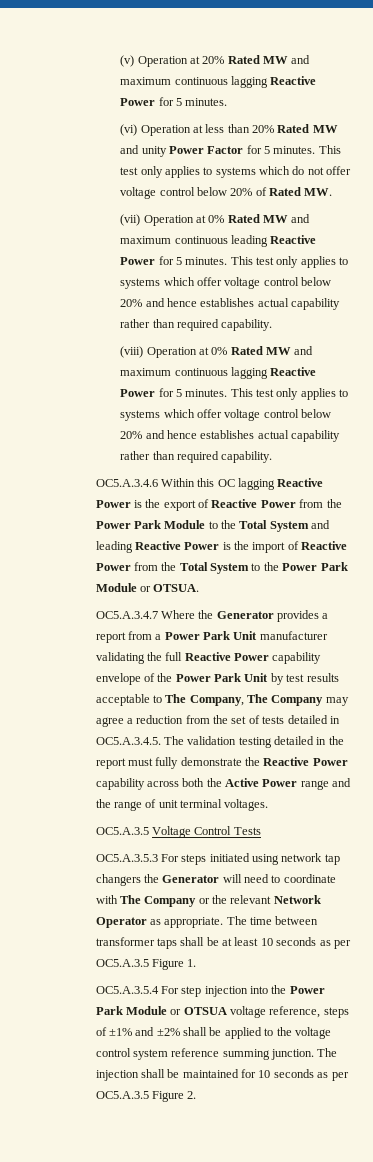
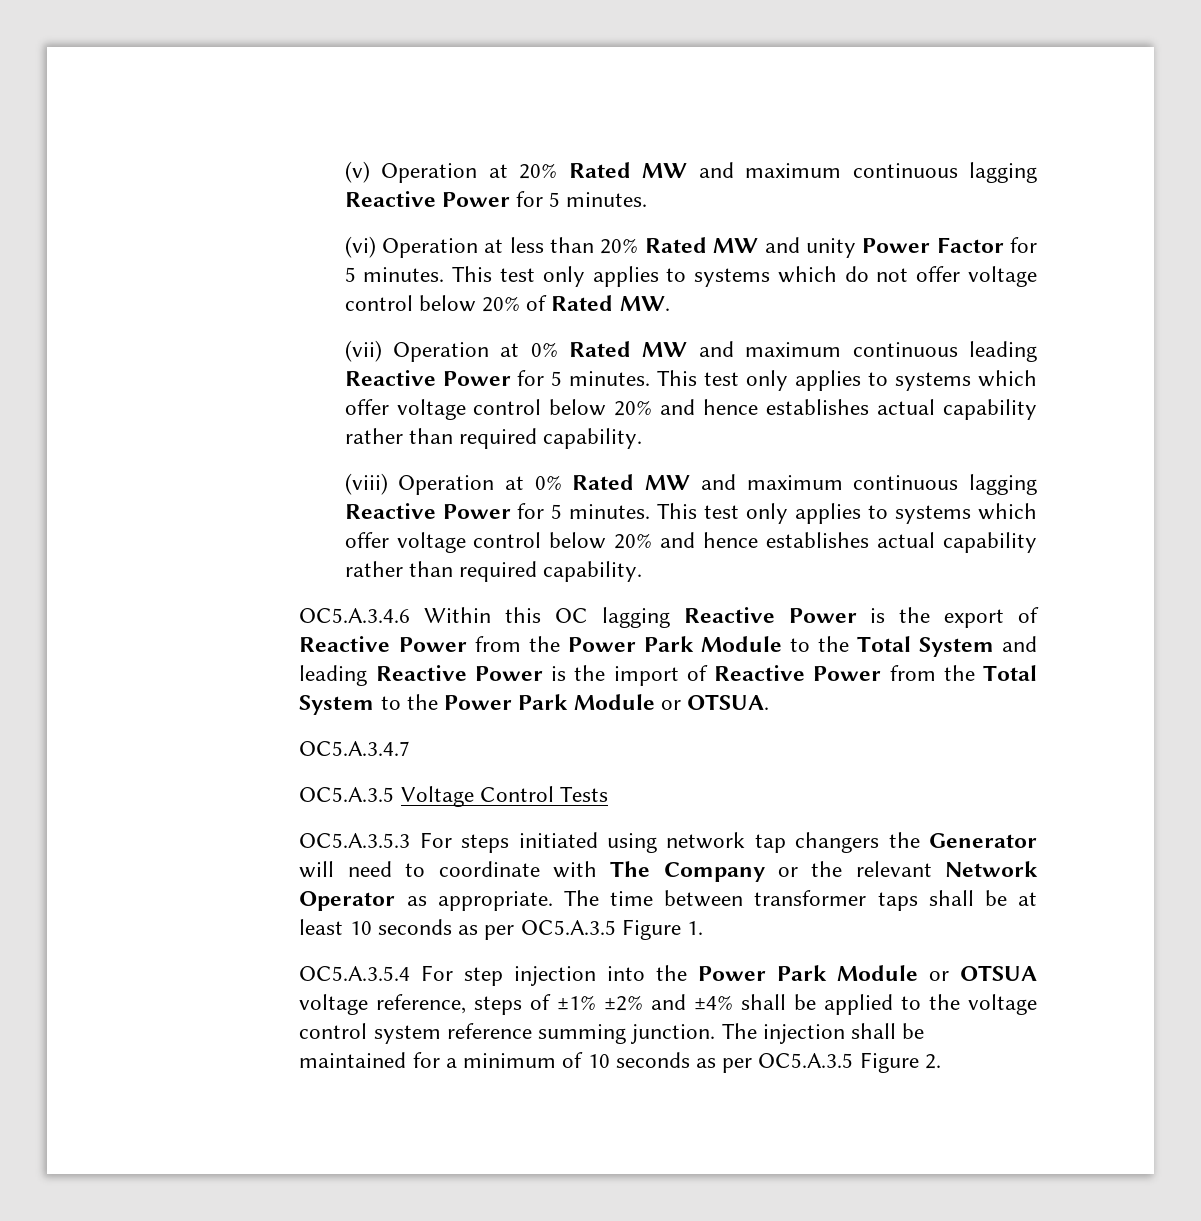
- OC5.A.3.4.7 Where the Generator provides a report from a Power Park Unit manufacturer validating the full Reactive Power capability envelope of the Power Park Unit by test results acceptable to The Company, The Company may agree a reduction from the set of tests detailed in OC5.A.3.4.5. The validation testing detailed in the report must fully demonstrate the Reactive Power capability across both the Active Power range and the range of unit terminal voltages.
+ OC5.A.3.4.7
- OC5.A.3.5.4 For step injection into the Power Park Module or OTSUA voltage reference, steps of ±1% and ±2% shall be applied to the voltage control system reference summing junction.
+ OC5.A.3.5.4 For step injection into the Power Park Module or OTSUA voltage reference, steps of ±1% ±2% and ±4% shall be applied to the voltage control system reference summing junction.
- The injection shall be maintained for 10 seconds as per OC5.A.3.5 Figure 2.
+ The injection shall be maintained for a minimum of 10 seconds as per OC5.A.3.5 Figure 2.

